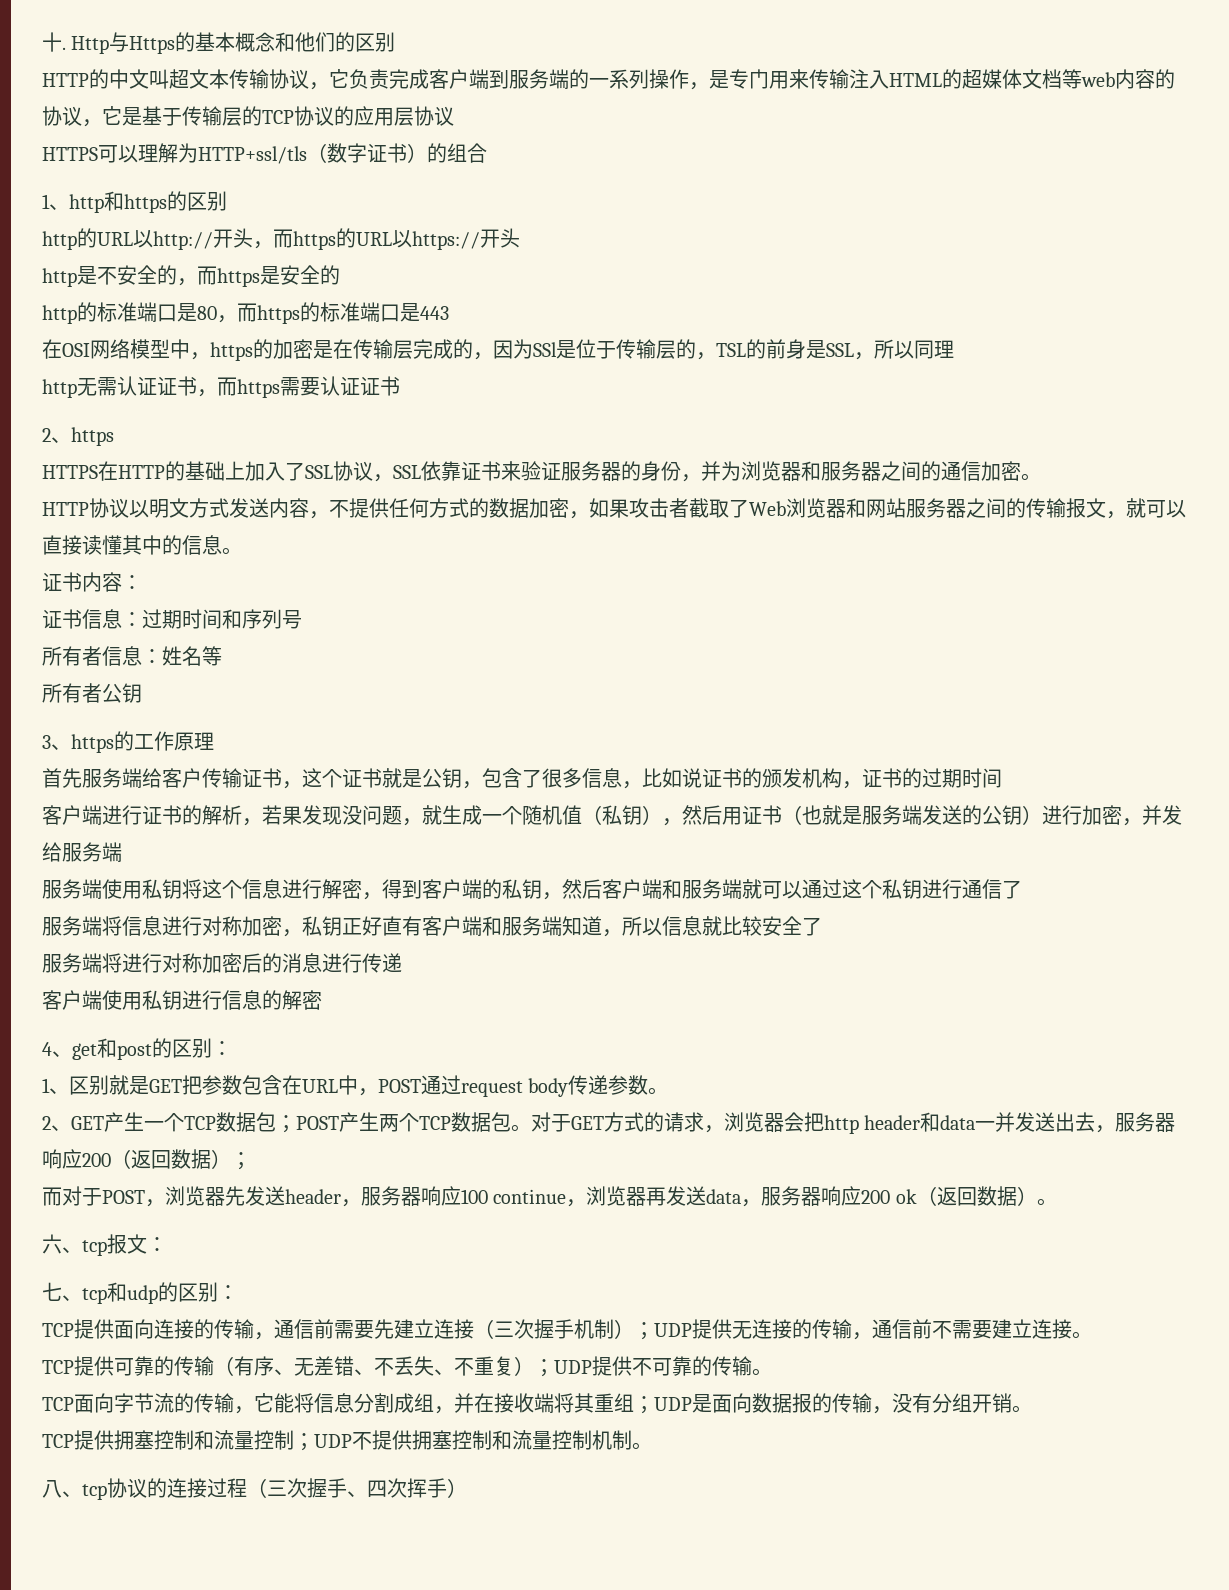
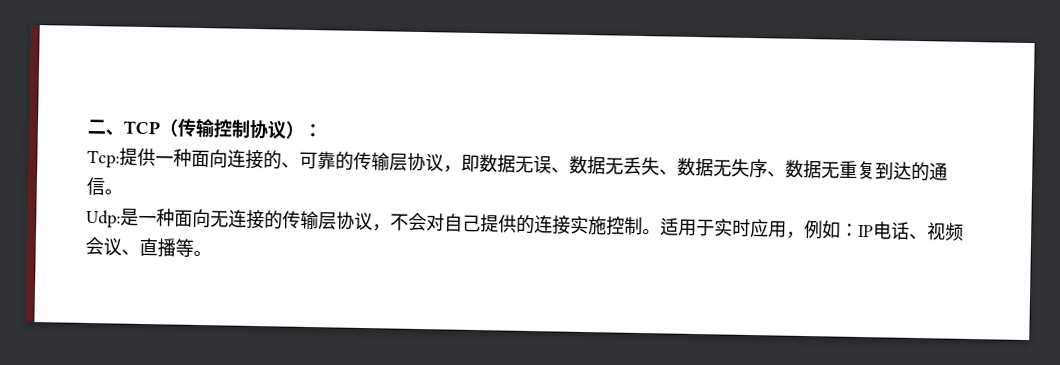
- 十. Http与Https的基本概念和他们的区别
- HTTP的中文叫超文本传输协议，它负责完成客户端到服务端的一系列操作，是专门用来传输注入HTML的超媒体文档等web内容的协议，它是基于传输层的TCP协议的应用层协议
- HTTPS可以理解为HTTP+ssl/tls（数字证书）的组合
- 1、http和https的区别
- http的URL以http://开头，而https的URL以https://开头
- http是不安全的，而https是安全的
- http的标准端口是80，而https的标准端口是443
- 在OSI网络模型中，https的加密是在传输层完成的，因为SSl是位于传输层的，TSL的前身是SSL，所以同理
- http无需认证证书，而https需要认证证书
- 2、https
- HTTPS在HTTP的基础上加入了SSL协议，SSL依靠证书来验证服务器的身份，并为浏览器和服务器之间的通信加密。
- HTTP协议以明文方式发送内容，不提供任何方式的数据加密，如果攻击者截取了Web浏览器和网站服务器之间的传输报文，就可以直接读懂其中的信息。
- 证书内容：
- 证书信息：过期时间和序列号
- 所有者信息：姓名等
- 所有者公钥
- 3、https的工作原理
- 首先服务端给客户传输证书，这个证书就是公钥，包含了很多信息，比如说证书的颁发机构，证书的过期时间
- 客户端进行证书的解析，若果发现没问题，就生成一个随机值（私钥），然后用证书（也就是服务端发送的公钥）进行加密，并发给服务端
- 服务端使用私钥将这个信息进行解密，得到客户端的私钥，然后客户端和服务端就可以通过这个私钥进行通信了
- 服务端将信息进行对称加密，私钥正好直有客户端和服务端知道，所以信息就比较安全了
- 服务端将进行对称加密后的消息进行传递
- 客户端使用私钥进行信息的解密
- 4、get和post的区别：
- 1、区别就是GET把参数包含在URL中，POST通过request body传递参数。
- 2、GET产生一个TCP数据包；POST产生两个TCP数据包。对于GET方式的请求，浏览器会把http header和data一并发送出去，服务器响应200（返回数据）；
- 而对于POST，浏览器先发送header，服务器响应100 continue，浏览器再发送data，服务器响应200 ok（返回数据）。
- 六、tcp报文：
- 七、tcp和udp的区别：
- TCP提供面向连接的传输，通信前需要先建立连接（三次握手机制）；UDP提供无连接的传输，通信前不需要建立连接。
- TCP提供可靠的传输（有序、无差错、不丢失、不重复）；UDP提供不可靠的传输。
- TCP面向字节流的传输，它能将信息分割成组，并在接收端将其重组；UDP是面向数据报的传输，没有分组开销。
- TCP提供拥塞控制和流量控制；UDP不提供拥塞控制和流量控制机制。
- 八、tcp协议的连接过程（三次握手、四次挥手）
+ 二、TCP（传输控制协议）：
+ Tcp:提供一种面向连接的、可靠的传输层协议，即数据无误、数据无丢失、数据无失序、数据无重复到达的通信。
+ Udp:是一种面向无连接的传输层协议，不会对自己提供的连接实施控制。适用于实时应用，例如：IP电话、视频会议、直播等。

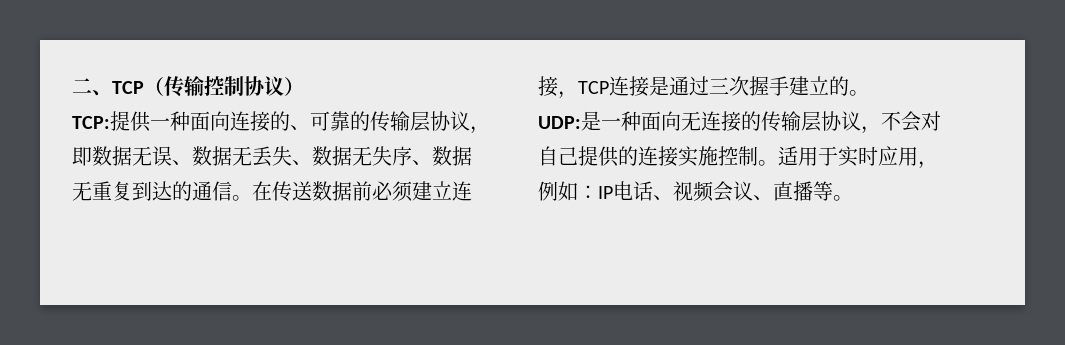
- 二、TCP（传输控制协议）：
- Tcp:提供一种面向连接的、可靠的传输层协议，即数据无误、数据无丢失、数据无失序、数据无重复到达的通信。
- Udp:是一种面向无连接的传输层协议，不会对自己提供的连接实施控制。
+ 二、TCP（传输控制协议）
+ TCP:提供一种面向连接的、可靠的传输层协议，即数据无误、数据无丢失、数据无失序、数据无重复到达的通信。在传送数据前必须建立连接，TCP连接是通过三次握手建立的。
+ UDP:是一种面向无连接的传输层协议，不会对自己提供的连接实施控制。

